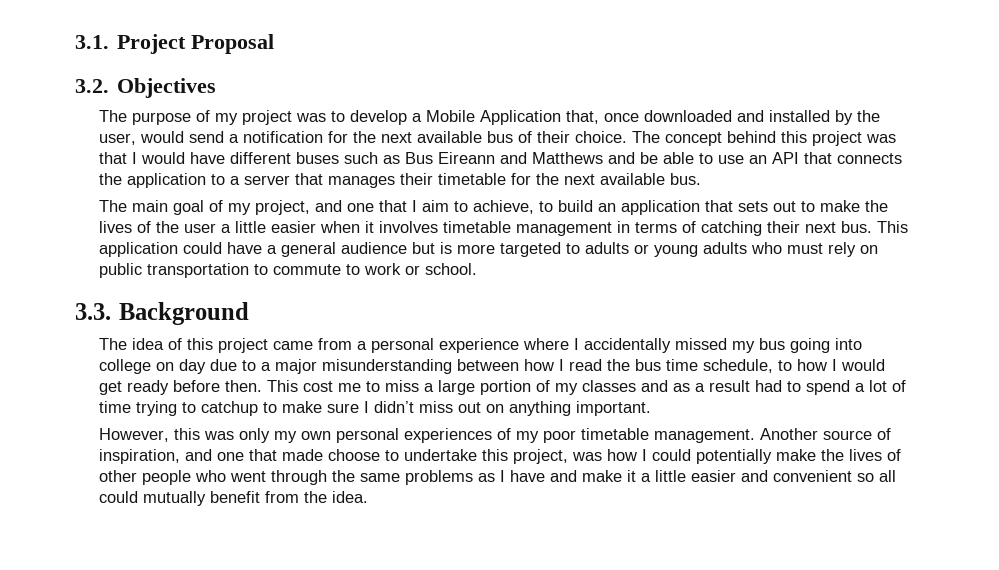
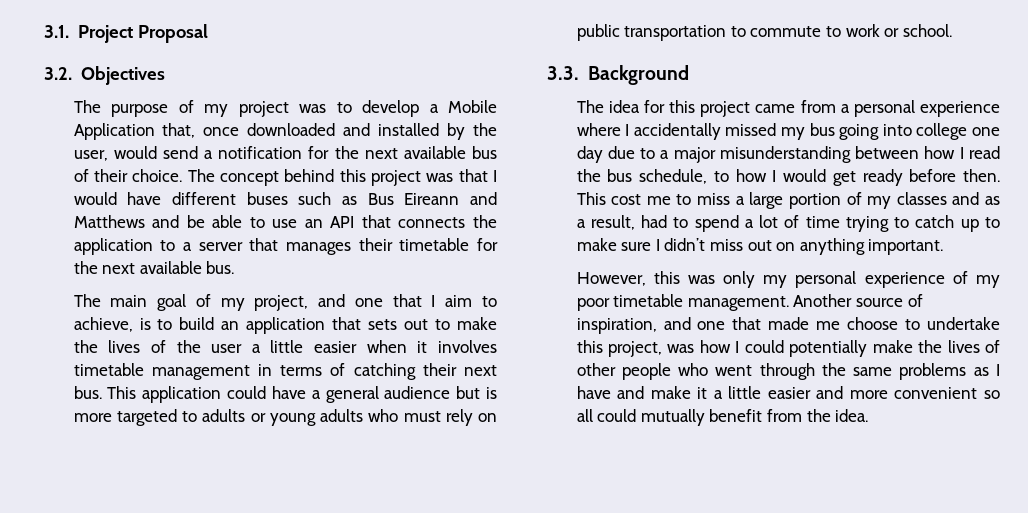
- The main goal of my project, and one that I aim to achieve, to build an application that sets out to make the lives of the user a little easier when it involves timetable management in terms of catching their next bus.
+ The main goal of my project, and one that I aim to achieve, is to build an application that sets out to make the lives of the user a little easier when it involves timetable management in terms of catching their next bus.
- The idea of this project came from a personal experience where I accidentally missed my bus going into college on day due to a major misunderstanding between how I read the bus time schedule, to how I would get ready before then.
+ The idea for this project came from a personal experience where I accidentally missed my bus going into college one day due to a major misunderstanding between how I read the bus schedule, to how I would get ready before then.
- This cost me to miss a large portion of my classes and as a result had to spend a lot of time trying to catchup to make sure I didn’t miss out on anything important.
+ This cost me to miss a large portion of my classes and as a result, had to spend a lot of time trying to catch up to make sure I didn’t miss out on anything important.
- However, this was only my own personal experiences of my poor timetable management.
+ However, this was only my personal experience of my poor timetable management.
- Another source of inspiration, and one that made choose to undertake this project, was how I could potentially make the lives of other people who went through the same problems as I have and make it a little easier and convenient so all could mutually benefit from the idea.
+ Another source of inspiration, and one that made me choose to undertake this project, was how I could potentially make the lives of other people who went through the same problems as I have and make it a little easier and more convenient so all could mutually benefit from the idea.

